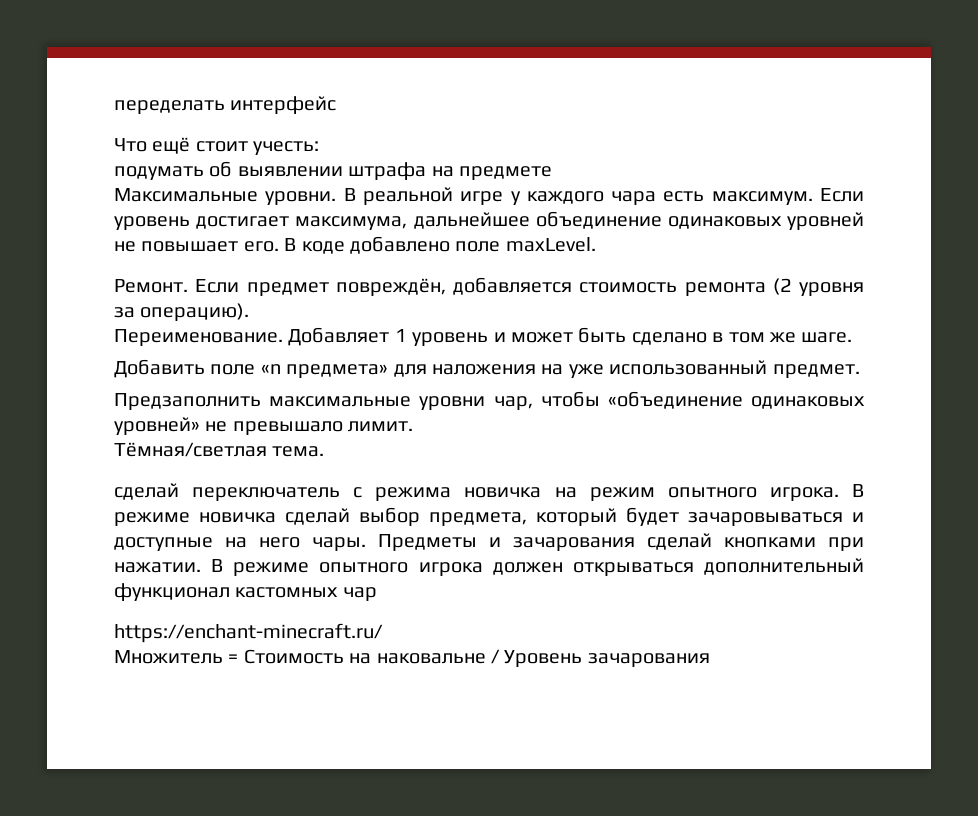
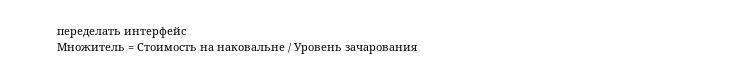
- Что ещё стоит учесть:
- подумать об выявлении штрафа на предмете
- Максимальные уровни. В реальной игре у каждого чара есть максимум. Если уровень достигает максимума, дальнейшее объединение одинаковых уровней не повышает его. В коде добавлено поле maxLevel.
- Ремонт. Если предмет повреждён, добавляется стоимость ремонта (2 уровня за операцию).
- Переименование. Добавляет 1 уровень и может быть сделано в том же шаге.
- Добавить поле «n предмета» для наложения на уже использованный предмет.
- Предзаполнить максимальные уровни чар, чтобы «объединение одинаковых уровней» не превышало лимит.
- Тёмная/светлая тема.
- сделай переключатель с режима новичка на режим опытного игрока. В режиме новичка сделай выбор предмета, который будет зачаровываться и доступные на него чары. Предметы и зачарования сделай кнопками при нажатии. В режиме опытного игрока должен открываться дополнительный функционал кастомных чар
- https://enchant-minecraft.ru/

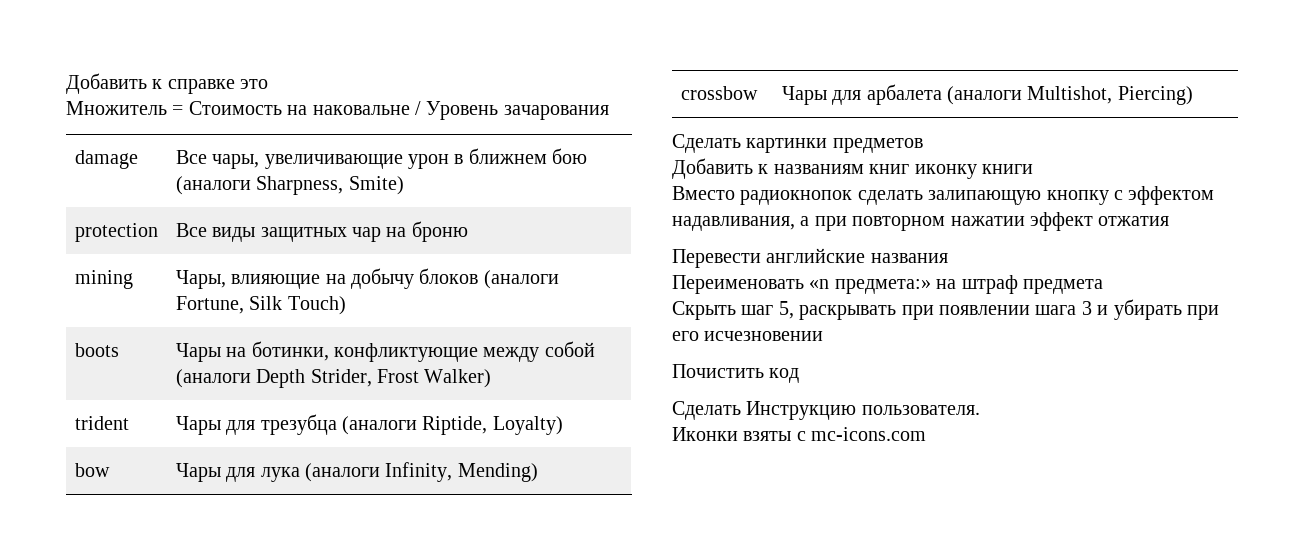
- переделать интерфейс
+ Добавить к справке это
+ damage | Все чары, увеличивающие урон в ближнем бою (аналоги Sharpness, Smite)
+ protection | Все виды защитных чар на броню
+ mining | Чары, влияющие на добычу блоков (аналоги Fortune, Silk Touch)
+ boots | Чары на ботинки, конфликтующие между собой (аналоги Depth Strider, Frost Walker)
+ trident | Чары для трезубца (аналоги Riptide, Loyalty)
+ bow | Чары для лука (аналоги Infinity, Mending)
+ crossbow | Чары для арбалета (аналоги Multishot, Piercing)
+ Сделать картинки предметов
+ Добавить к названиям книг иконку книги
+ Вместо радиокнопок сделать залипающую кнопку с эффектом надавливания, а при повторном нажатии эффект отжатия
+ Перевести английские названия
+ Переименовать «n предмета:» на штраф предмета
+ Скрыть шаг 5, раскрывать при появлении шага 3 и убирать при его исчезновении
+ Почистить код
+ Сделать Инструкцию пользователя.
+ Иконки взяты с mc-icons.com

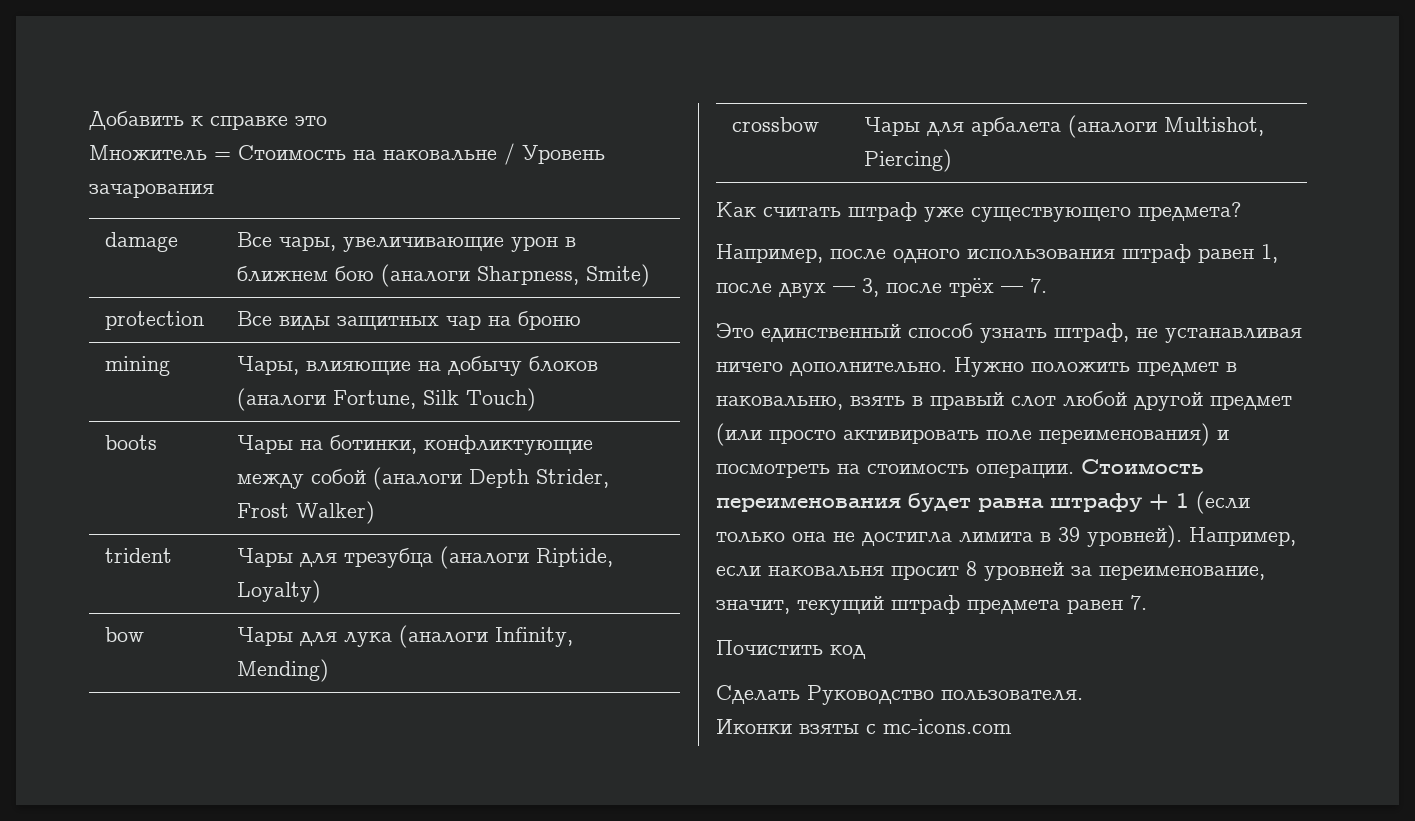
- Сделать картинки предметов
- Добавить к названиям книг иконку книги
- Вместо радиокнопок сделать залипающую кнопку с эффектом надавливания, а при повторном нажатии эффект отжатия
- Перевести английские названия
- Переименовать «n предмета:» на штраф предмета
- Скрыть шаг 5, раскрывать при появлении шага 3 и убирать при его исчезновении
+ Как считать штраф уже существующего предмета?
+ Например, после одного использования штраф равен 1, после двух — 3, после трёх — 7.
+ Это единственный способ узнать штраф, не устанавливая ничего дополнительно. Нужно положить предмет в наковальню, взять в правый слот любой другой предмет (или просто активировать поле переименования) и посмотреть на стоимость операции. Стоимость переименования будет равна штрафу + 1 (если только она не достигла лимита в 39 уровней). Например, если наковальня просит 8 уровней за переименование, значит, текущий штраф предмета равен 7.
- Сделать Инструкцию пользователя.
+ Сделать Руководство пользователя.

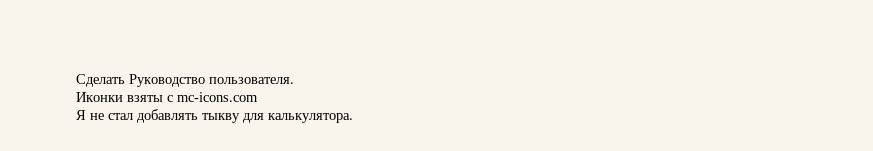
- Добавить к справке это
- Множитель = Стоимость на наковальне / Уровень зачарования
- damage | Все чары, увеличивающие урон в ближнем бою (аналоги Sharpness, Smite)
- protection | Все виды защитных чар на броню
- mining | Чары, влияющие на добычу блоков (аналоги Fortune, Silk Touch)
- boots | Чары на ботинки, конфликтующие между собой (аналоги Depth Strider, Frost Walker)
- trident | Чары для трезубца (аналоги Riptide, Loyalty)
- bow | Чары для лука (аналоги Infinity, Mending)
- crossbow | Чары для арбалета (аналоги Multishot, Piercing)
- Как считать штраф уже существующего предмета?
- Например, после одного использования штраф равен 1, после двух — 3, после трёх — 7.
- Это единственный способ узнать штраф, не устанавливая ничего дополнительно. Нужно положить предмет в наковальню, взять в правый слот любой другой предмет (или просто активировать поле переименования) и посмотреть на стоимость операции. Стоимость переименования будет равна штрафу + 1 (если только она не достигла лимита в 39 уровней). Например, если наковальня просит 8 уровней за переименование, значит, текущий штраф предмета равен 7.
- Почистить код
+ Я не стал добавлять тыкву для калькулятора.

